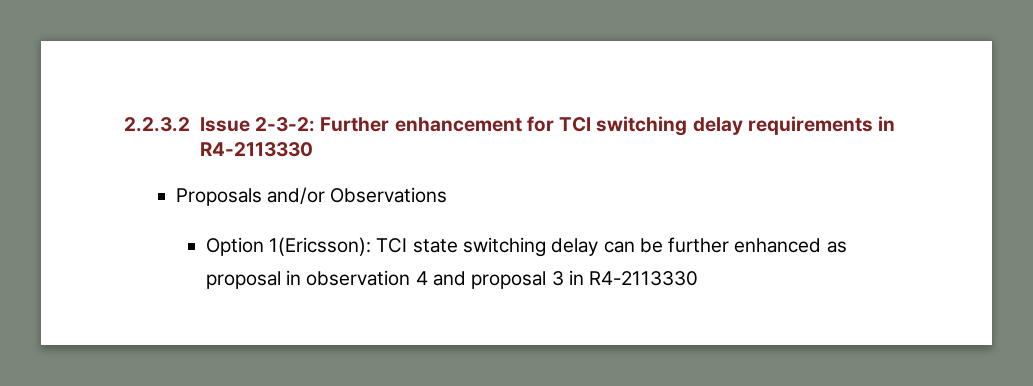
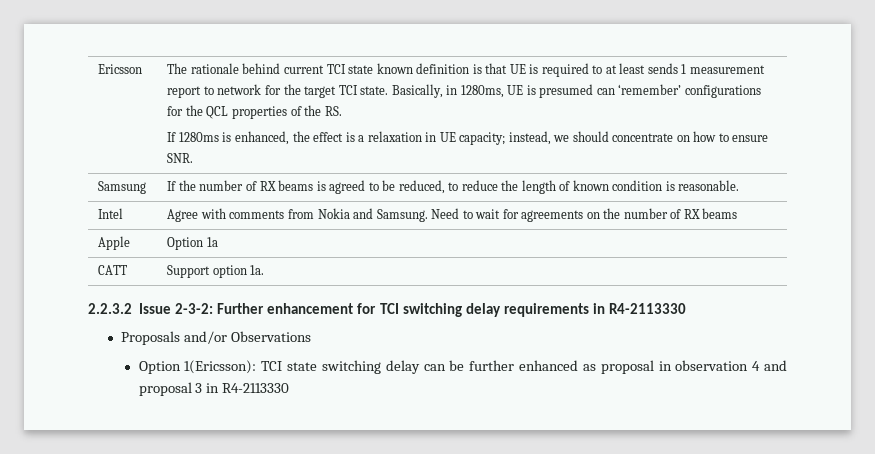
+ Ericsson | The rationale behind current TCI state known definition is that UE is required to at least sends 1 measurement report to network for the target TCI state. Basically, in 1280ms, UE is presumed can ‘remember’ configurations for the QCL properties of the RS.
+ If 1280ms is enhanced, the effect is a relaxation in UE capacity; instead, we should concentrate on how to ensure SNR.
+ Samsung | If the number of RX beams is agreed to be reduced, to reduce the length of known condition is reasonable.
+ Intel | Agree with comments from Nokia and Samsung. Need to wait for agreements on the number of RX beams
+ Apple | Option 1a
+ CATT | Support option 1a.

